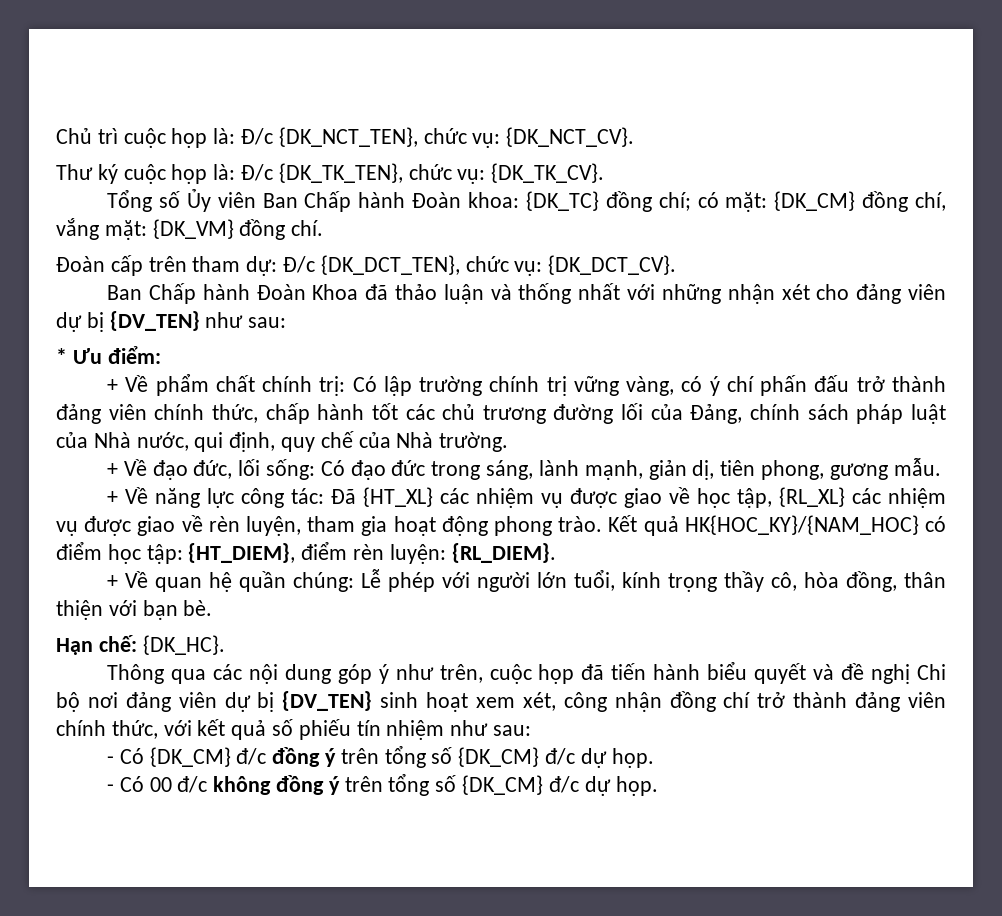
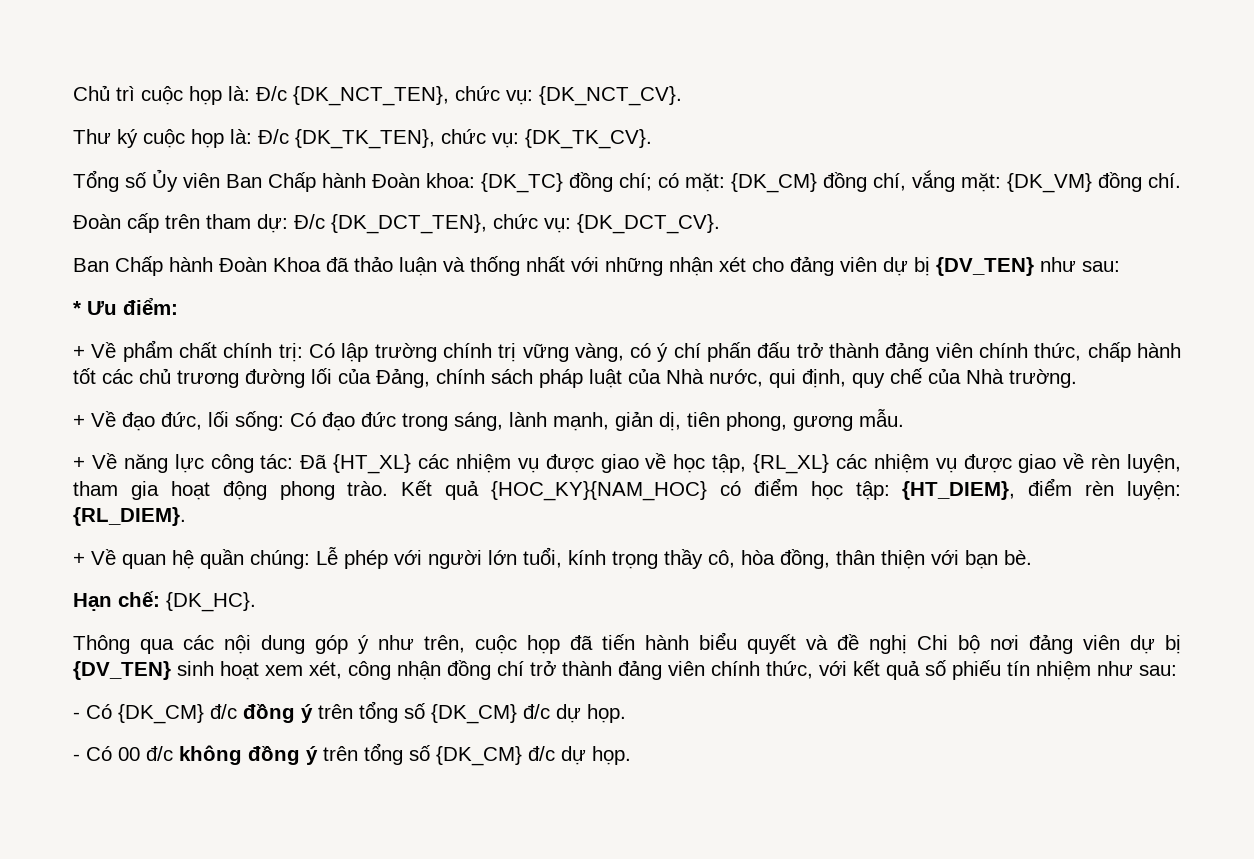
- Kết quả HK{HOC_KY}/{NAM_HOC} có điểm học tập: {HT_DIEM}, điểm rèn luyện: {RL_DIEM}.
+ Kết quả {HOC_KY}{NAM_HOC} có điểm học tập: {HT_DIEM}, điểm rèn luyện: {RL_DIEM}.

